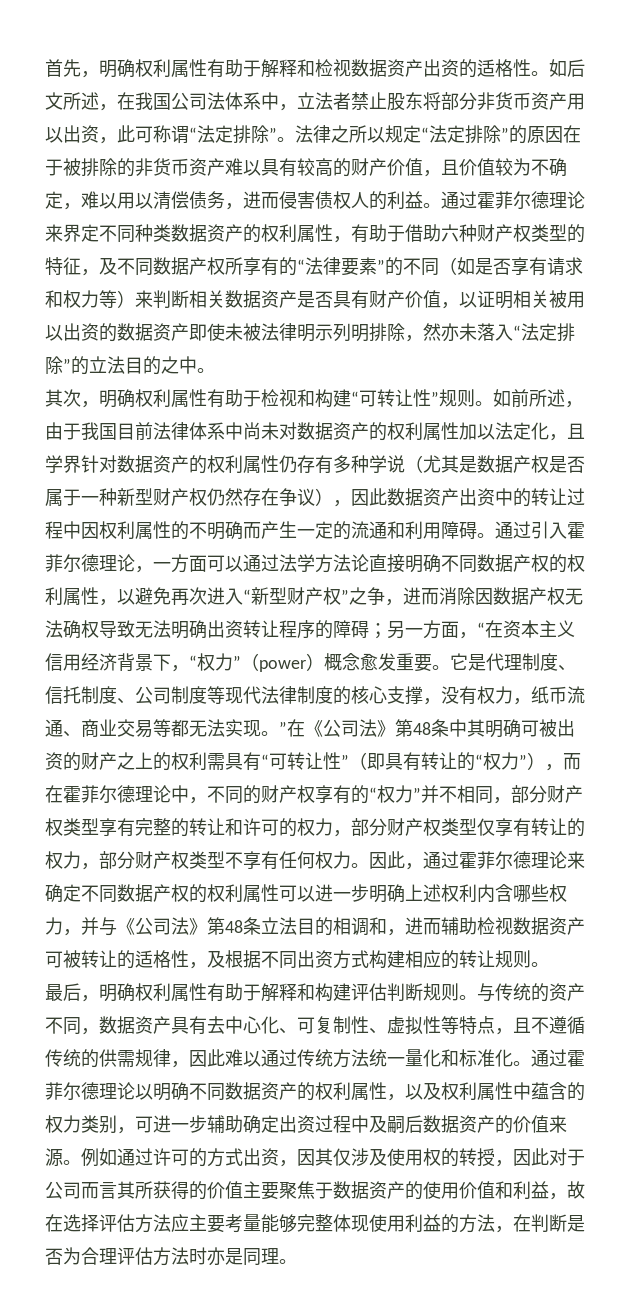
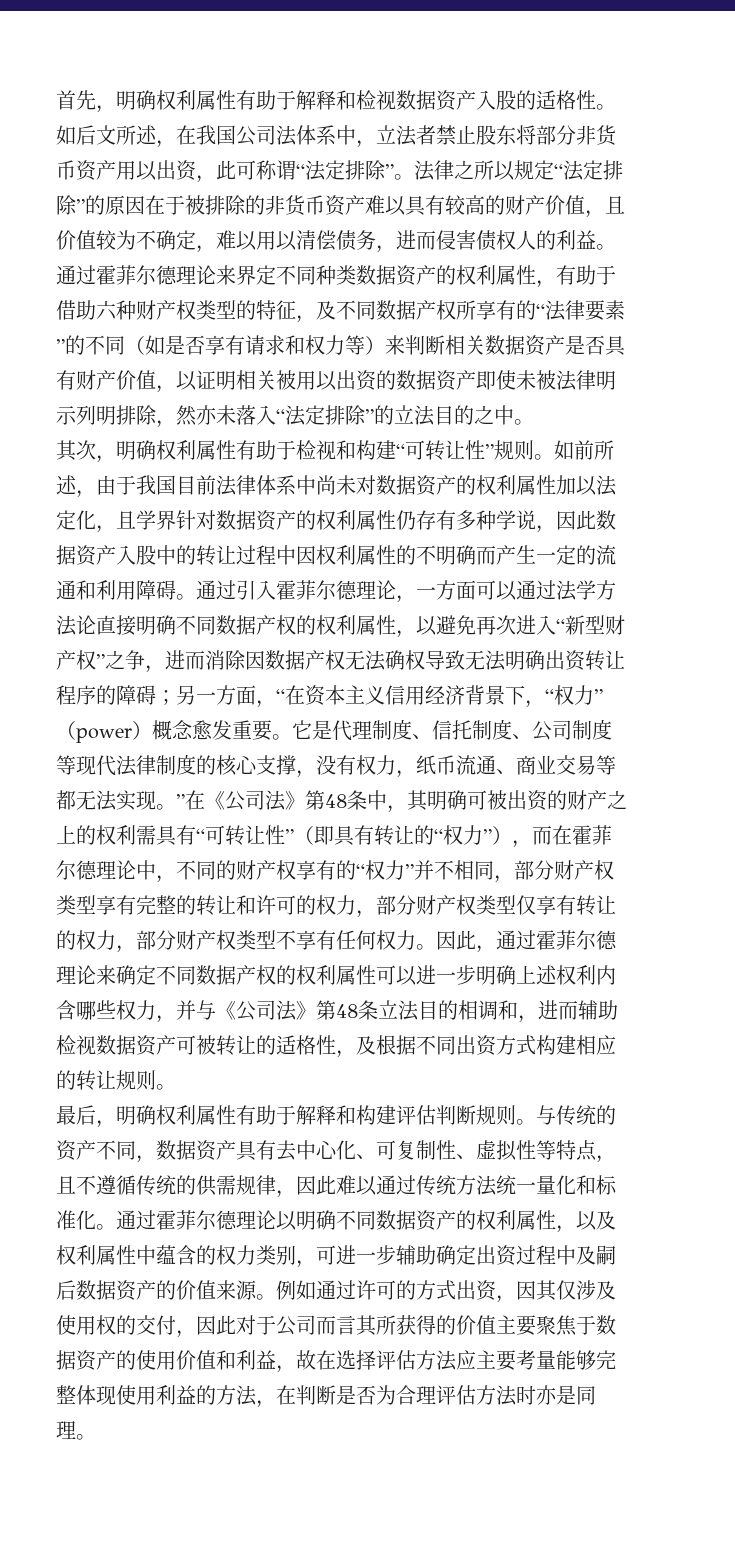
- 首先，明确权利属性有助于解释和检视数据资产出资的适格性。
+ 首先，明确权利属性有助于解释和检视数据资产入股的适格性。
- 如前所述，由于我国目前法律体系中尚未对数据资产的权利属性加以法定化，且学界针对数据资产的权利属性仍存有多种学说（尤其是数据产权是否属于一种新型财产权仍然存在争议），因此数据资产出资中的转让过程中因权利属性的不明确而产生一定的流通和利用障碍。
+ 如前所述，由于我国目前法律体系中尚未对数据资产的权利属性加以法定化，且学界针对数据资产的权利属性仍存有多种学说，因此数据资产入股中的转让过程中因权利属性的不明确而产生一定的流通和利用障碍。
- 它是代理制度、信托制度、公司制度等现代法律制度的核心支撑，没有权力，纸币流通、商业交易等都无法实现。”在《公司法》第48条中其明确可被出资的财产之上的权利需具有“可转让性”（即具有转让的“权力”），而在霍菲尔德理论中，不同的财产权享有的“权力”并不相同，部分财产权类型享有完整的转让和许可的权力，部分财产权类型仅享有转让的权力，部分财产权类型不享有任何权力。
+ 它是代理制度、信托制度、公司制度等现代法律制度的核心支撑，没有权力，纸币流通、商业交易等都无法实现。”在《公司法》第48条中，其明确可被出资的财产之上的权利需具有“可转让性”（即具有转让的“权力”），而在霍菲尔德理论中，不同的财产权享有的“权力”并不相同，部分财产权类型享有完整的转让和许可的权力，部分财产权类型仅享有转让的权力，部分财产权类型不享有任何权力。
- 例如通过许可的方式出资，因其仅涉及使用权的转授，因此对于公司而言其所获得的价值主要聚焦于数据资产的使用价值和利益，故在选择评估方法应主要考量能够完整体现使用利益的方法，在判断是否为合理评估方法时亦是同理。
+ 例如通过许可的方式出资，因其仅涉及使用权的交付，因此对于公司而言其所获得的价值主要聚焦于数据资产的使用价值和利益，故在选择评估方法应主要考量能够完整体现使用利益的方法，在判断是否为合理评估方法时亦是同理。

